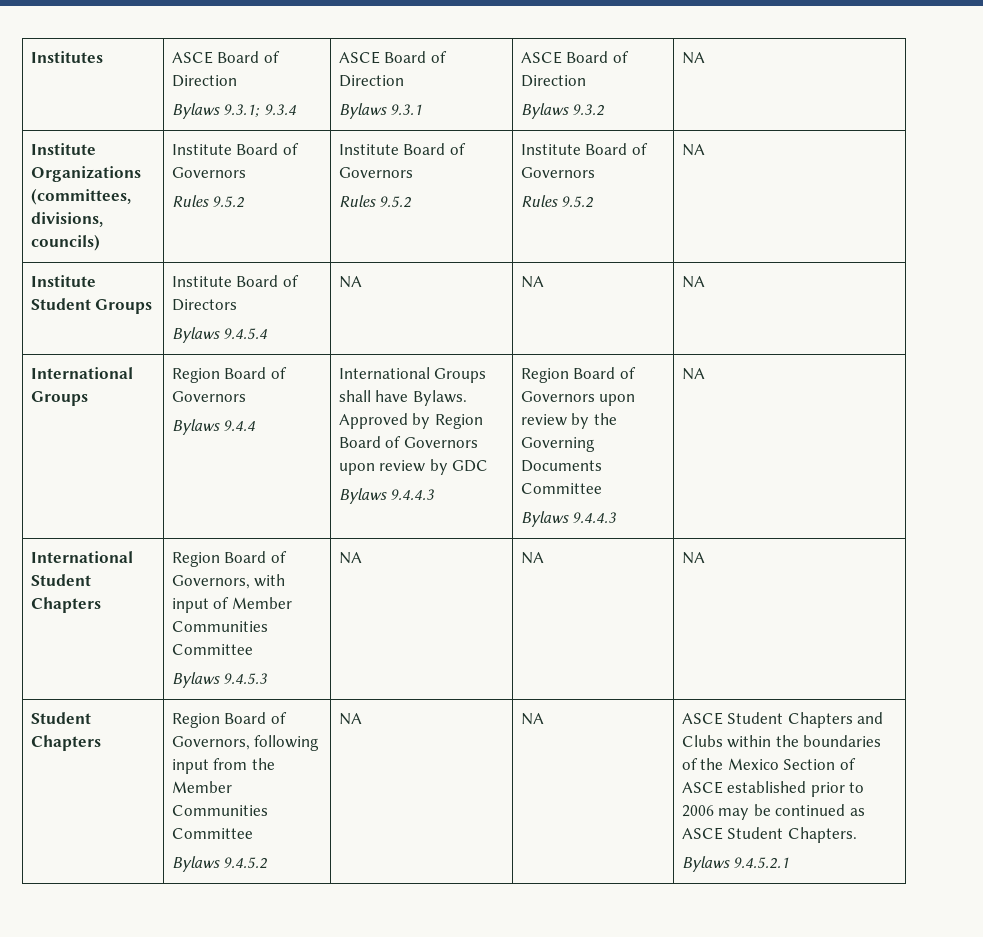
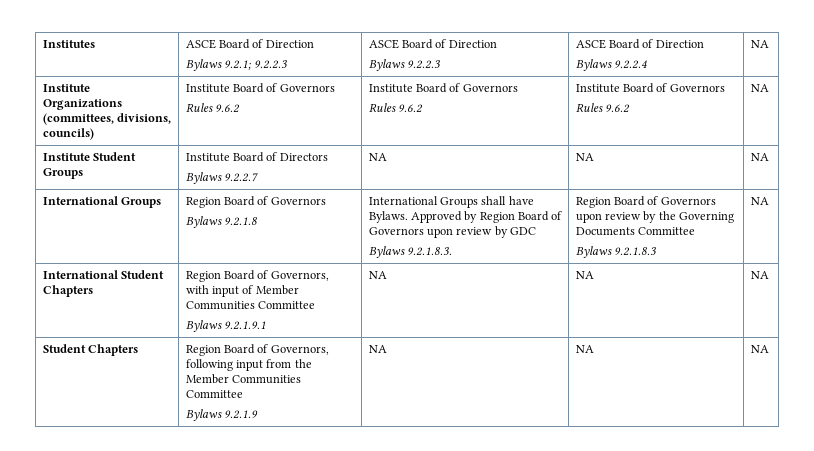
  Institutes | ASCE Board of Direction
- Bylaws 9.3.1; 9.3.4 | ASCE Board of Direction
- Bylaws 9.3.1 | ASCE Board of Direction
- Bylaws 9.3.2 | NA
+ Bylaws 9.2.1; 9.2.2.3 | ASCE Board of Direction
+ Bylaws 9.2.2.3 | ASCE Board of Direction
+ Bylaws 9.2.2.4 | NA
  Institute Organizations (committees, divisions, councils) | Institute Board of Governors
- Rules 9.5.2 | Institute Board of Governors
- Rules 9.5.2 | Institute Board of Governors
- Rules 9.5.2 | NA
+ Rules 9.6.2 | Institute Board of Governors
+ Rules 9.6.2 | Institute Board of Governors
+ Rules 9.6.2 | NA
  Institute Student Groups | Institute Board of Directors
- Bylaws 9.4.5.4 | NA | NA | NA
+ Bylaws 9.2.2.7 | NA | NA | NA
  International Groups | Region Board of Governors
- Bylaws 9.4.4 | International Groups shall have Bylaws. Approved by Region Board of Governors upon review by GDC
- Bylaws 9.4.4.3 | Region Board of Governors upon review by the Governing Documents Committee
- Bylaws 9.4.4.3 | NA
+ Bylaws 9.2.1.8 | International Groups shall have Bylaws. Approved by Region Board of Governors upon review by GDC
+ Bylaws 9.2.1.8.3. | Region Board of Governors upon review by the Governing Documents Committee
+ Bylaws 9.2.1.8.3 | NA
  International Student Chapters | Region Board of Governors, with input of Member Communities Committee
- Bylaws 9.4.5.3 | NA | NA | NA
+ Bylaws 9.2.1.9.1 | NA | NA | NA
- Bylaws 9.4.5.2 | NA | NA | ASCE Student Chapters and Clubs within the boundaries of the Mexico Section of ASCE established prior to 2006 may be continued as ASCE Student Chapters.
- Bylaws 9.4.5.2.1
+ Bylaws 9.2.1.9 | NA | NA | NA

